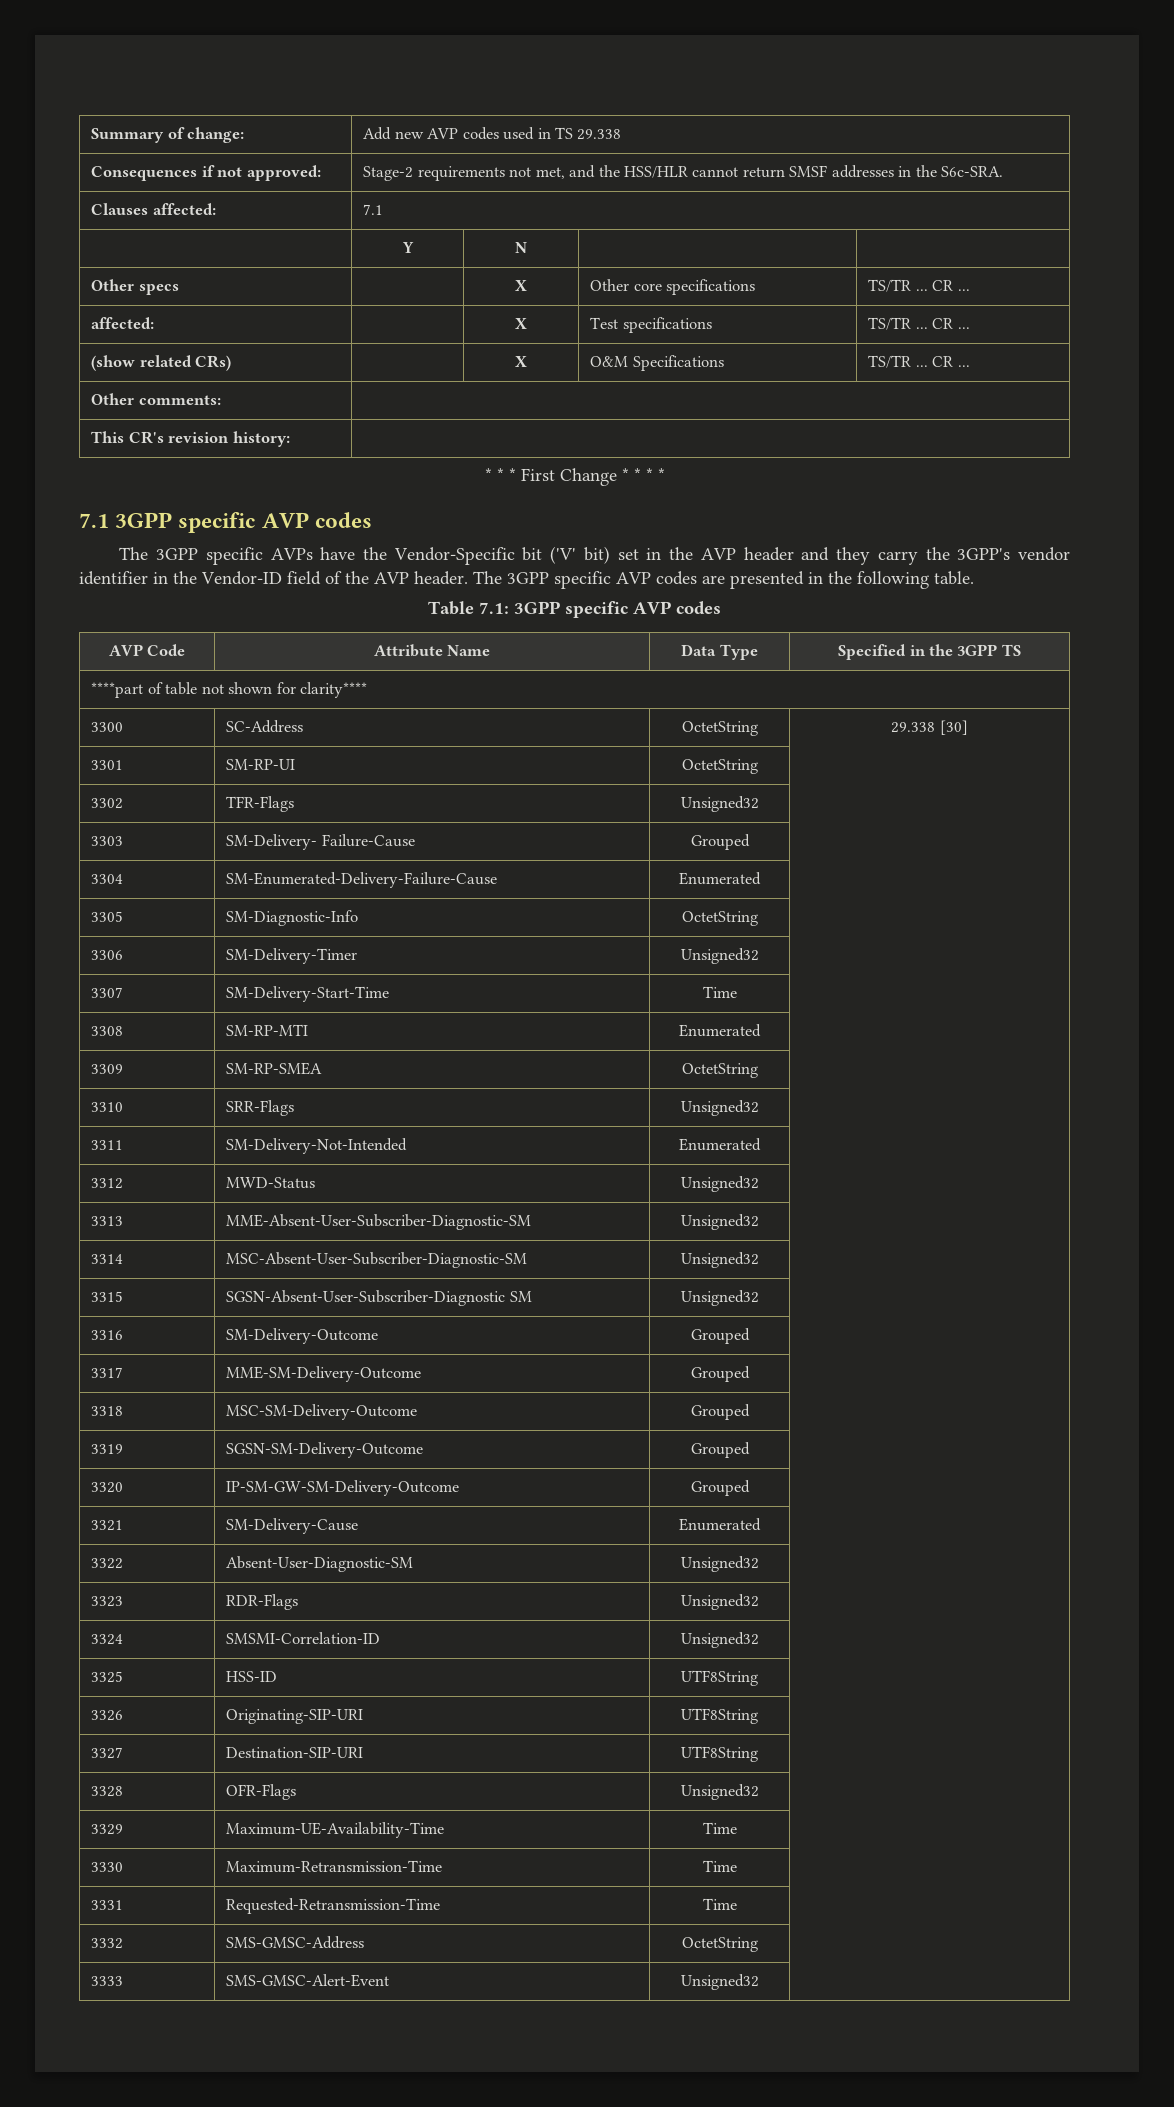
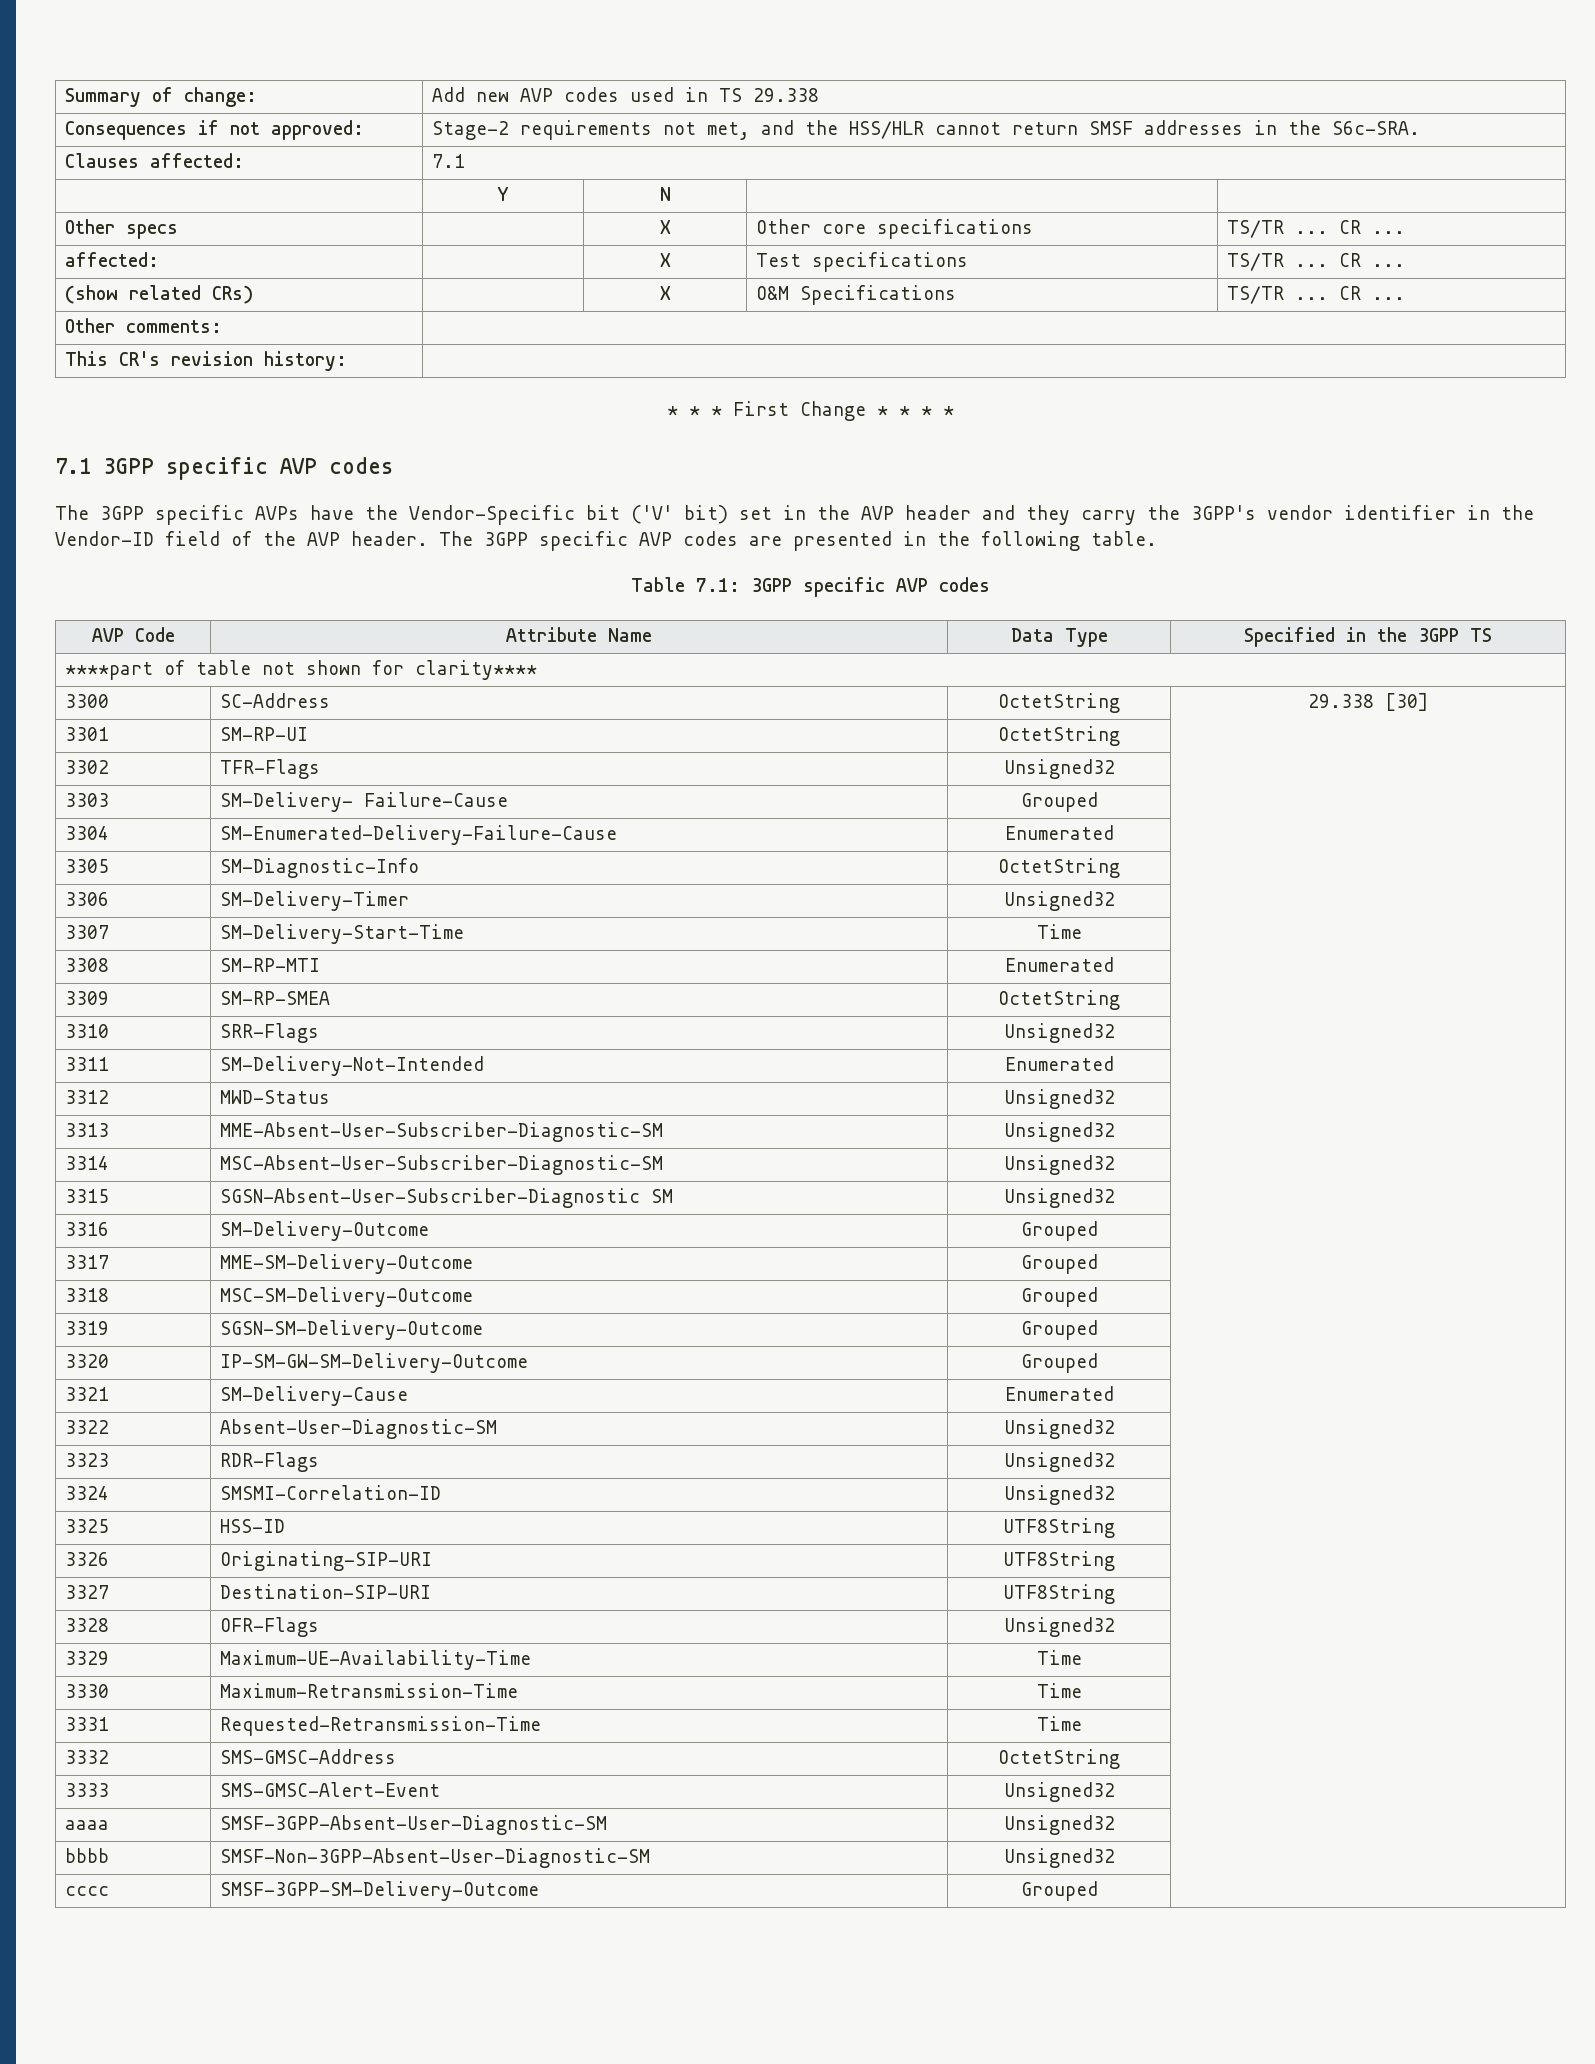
+ aaaa | SMSF-3GPP-Absent-User-Diagnostic-SM | Unsigned32 |
+ bbbb | SMSF-Non-3GPP-Absent-User-Diagnostic-SM | Unsigned32 |
+ cccc | SMSF-3GPP-SM-Delivery-Outcome | Grouped |

